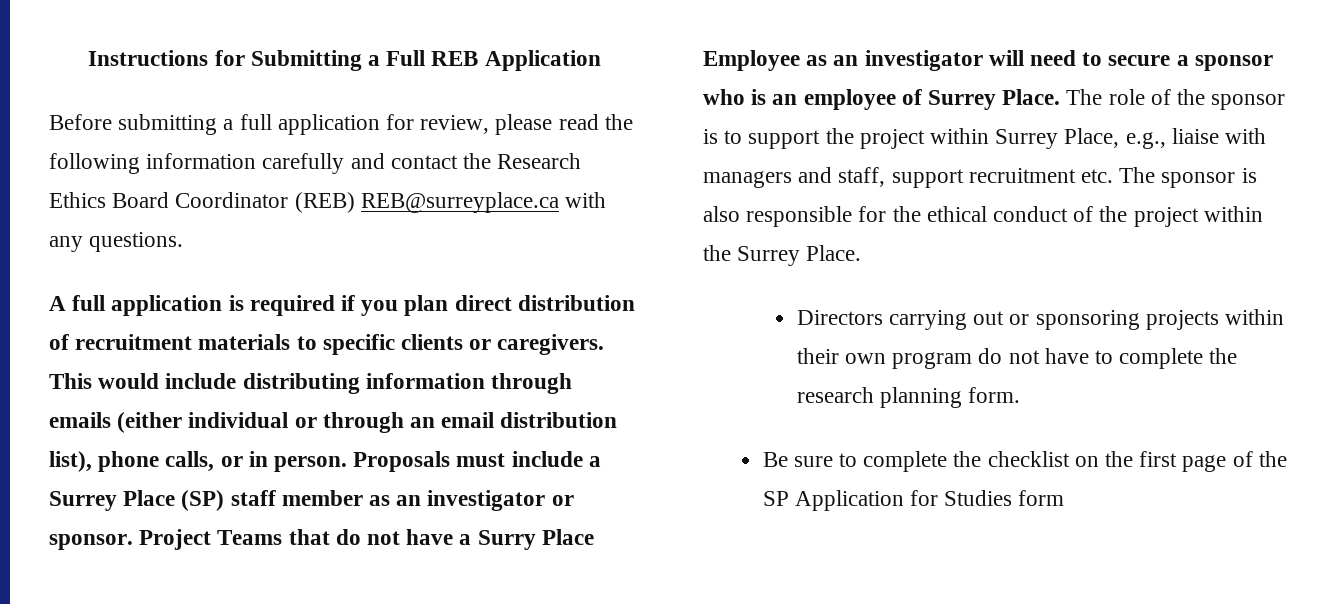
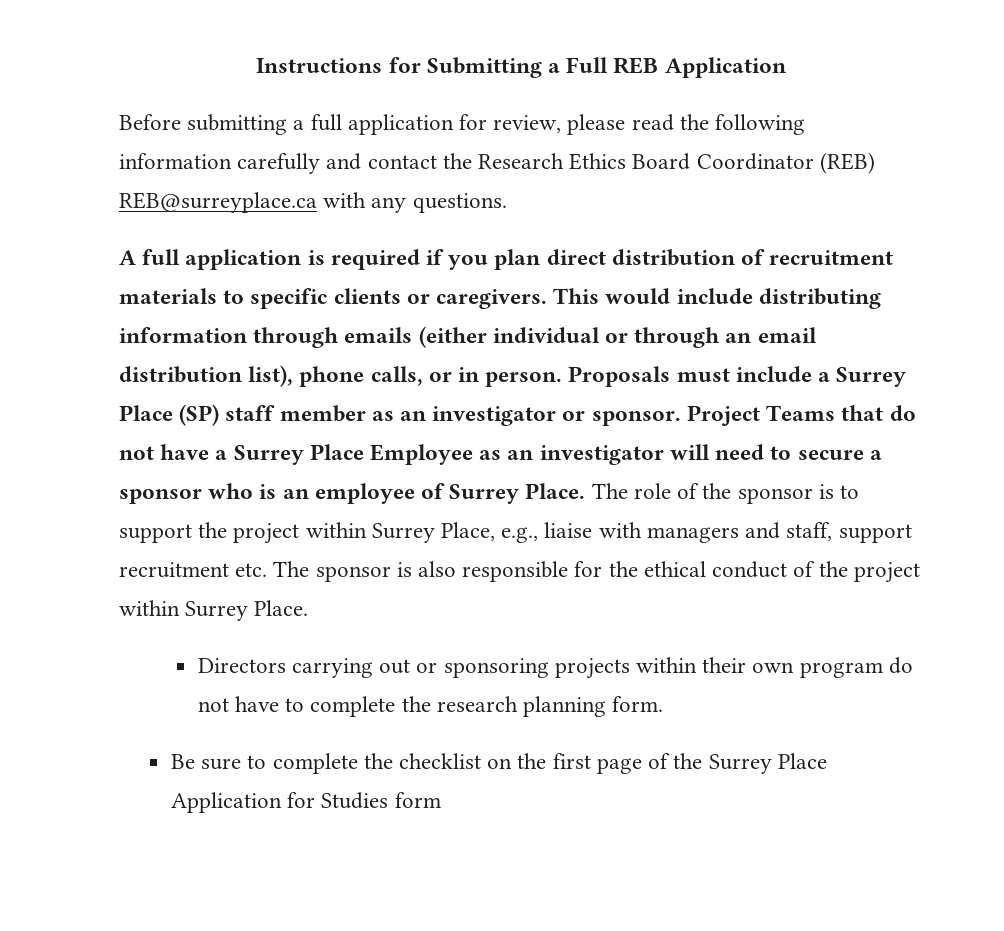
- Project Teams that do not have a Surry Place Employee as an investigator will need to secure a sponsor who is an employee of Surrey Place.
+ Project Teams that do not have a Surrey Place Employee as an investigator will need to secure a sponsor who is an employee of Surrey Place.
- The role of the sponsor is to support the project within Surrey Place, e.g., liaise with managers and staff, support recruitment etc. The sponsor is also responsible for the ethical conduct of the project within the Surrey Place.
+ The role of the sponsor is to support the project within Surrey Place, e.g., liaise with managers and staff, support recruitment etc. The sponsor is also responsible for the ethical conduct of the project within Surrey Place.
- Be sure to complete the checklist on the first page of the SP Application for Studies form
+ Be sure to complete the checklist on the first page of the Surrey Place Application for Studies form

